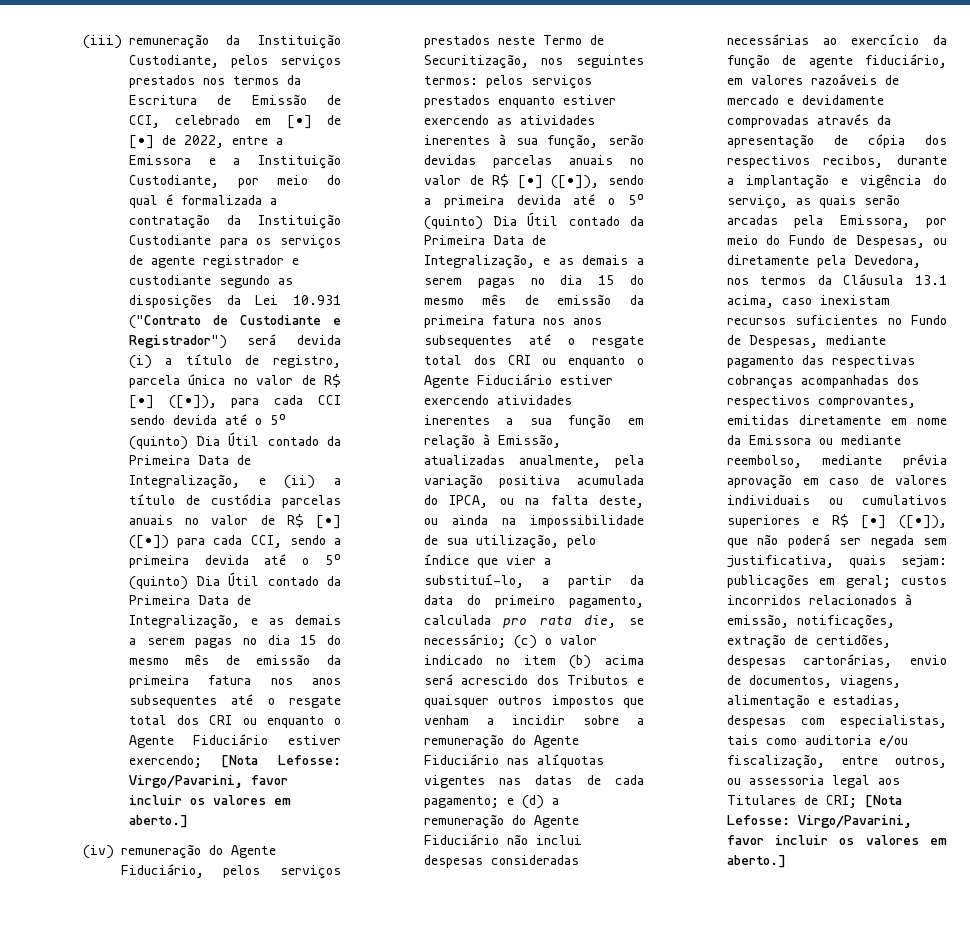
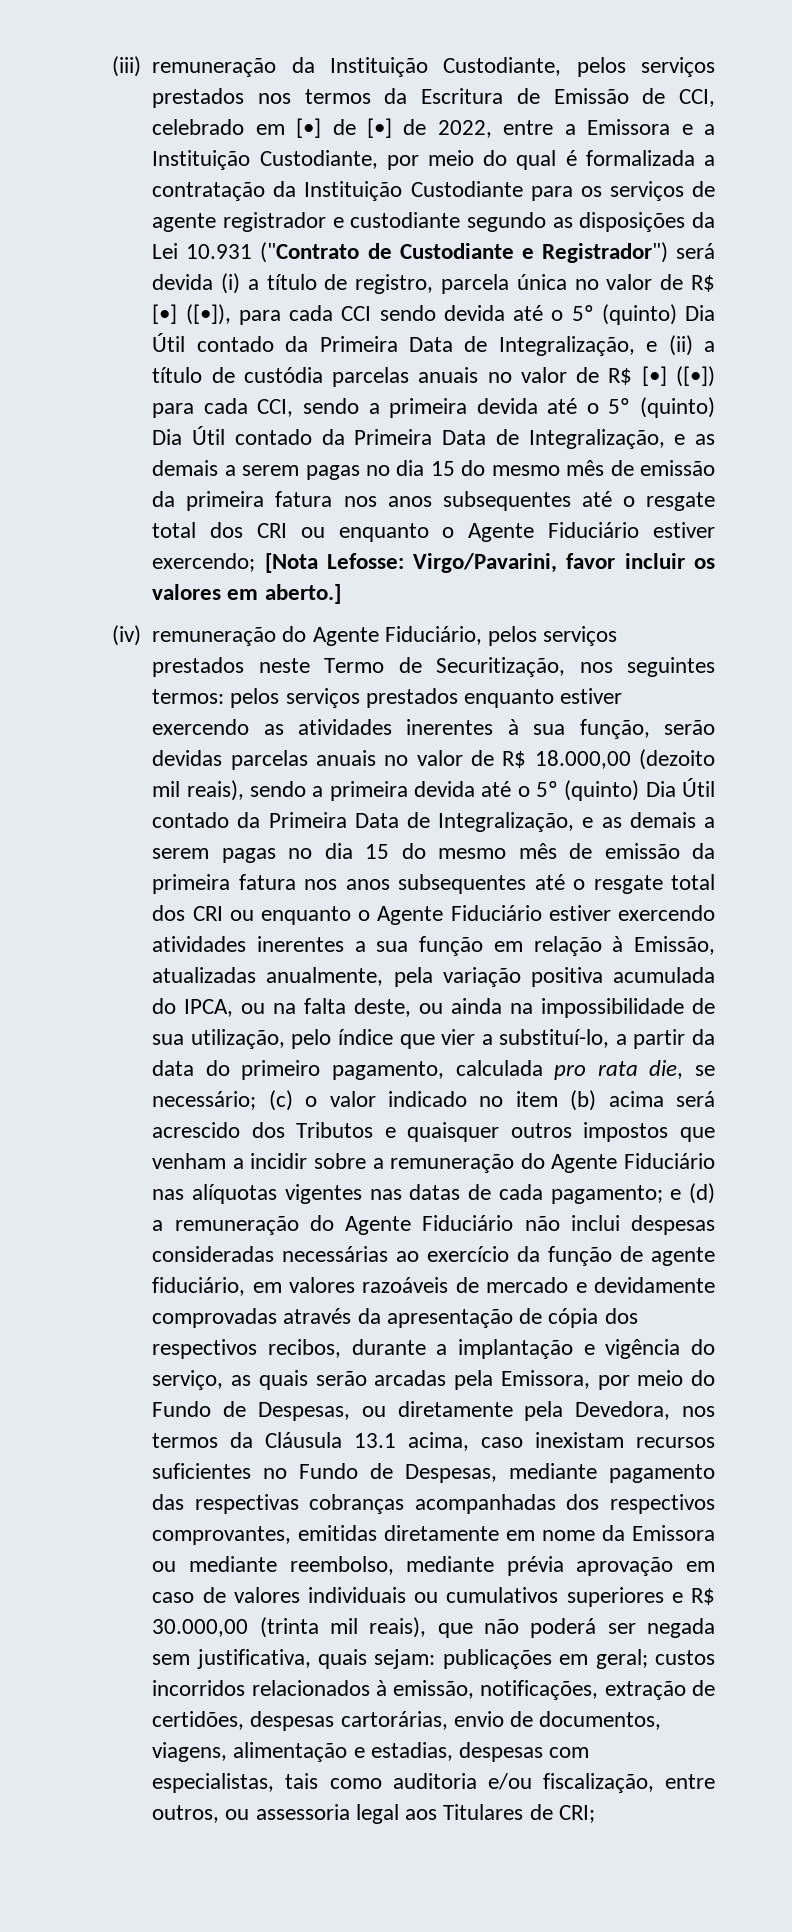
- pelos serviços prestados enquanto estiver exercendo as atividades inerentes à sua função, serão devidas parcelas anuais no valor de R$ [•] ([•]), sendo a primeira devida até o 5º (quinto) Dia Útil contado da Primeira Data de Integralização, e as demais a serem pagas no dia 15 do mesmo mês de emissão da primeira fatura nos anos subsequentes até o resgate total dos CRI ou enquanto o Agente Fiduciário estiver exercendo atividades inerentes a sua função em relação à Emissão, atualizadas anualmente, pela variação positiva acumulada do IPCA, ou na falta deste, ou ainda na impossibilidade de sua utilização, pelo índice que vier a substituí-lo, a partir da data do primeiro pagamento, calculada pro rata die, se necessário;
+ pelos serviços prestados enquanto estiver exercendo as atividades inerentes à sua função, serão devidas parcelas anuais no valor de R$ 18.000,00 (dezoito mil reais), sendo a primeira devida até o 5º (quinto) Dia Útil contado da Primeira Data de Integralização, e as demais a serem pagas no dia 15 do mesmo mês de emissão da primeira fatura nos anos subsequentes até o resgate total dos CRI ou enquanto o Agente Fiduciário estiver exercendo atividades inerentes a sua função em relação à Emissão, atualizadas anualmente, pela variação positiva acumulada do IPCA, ou na falta deste, ou ainda na impossibilidade de sua utilização, pelo índice que vier a substituí-lo, a partir da data do primeiro pagamento, calculada pro rata die, se necessário;
- e (d) a remuneração do Agente Fiduciário não inclui despesas consideradas necessárias ao exercício da função de agente fiduciário, em valores razoáveis de mercado e devidamente comprovadas através da apresentação de cópia dos respectivos recibos, durante a implantação e vigência do serviço, as quais serão arcadas pela Emissora, por meio do Fundo de Despesas, ou diretamente pela Devedora, nos termos da Cláusula 13.1 acima, caso inexistam recursos suficientes no Fundo de Despesas, mediante pagamento das respectivas cobranças acompanhadas dos respectivos comprovantes, emitidas diretamente em nome da Emissora ou mediante reembolso, mediante prévia aprovação em caso de valores individuais ou cumulativos superiores e R$ [•] ([•]), que não poderá ser negada sem justificativa, quais sejam:
+ e (d) a remuneração do Agente Fiduciário não inclui despesas consideradas necessárias ao exercício da função de agente fiduciário, em valores razoáveis de mercado e devidamente comprovadas através da apresentação de cópia dos respectivos recibos, durante a implantação e vigência do serviço, as quais serão arcadas pela Emissora, por meio do Fundo de Despesas, ou diretamente pela Devedora, nos termos da Cláusula 13.1 acima, caso inexistam recursos suficientes no Fundo de Despesas, mediante pagamento das respectivas cobranças acompanhadas dos respectivos comprovantes, emitidas diretamente em nome da Emissora ou mediante reembolso, mediante prévia aprovação em caso de valores individuais ou cumulativos superiores e R$ 30.000,00 (trinta mil reais), que não poderá ser negada sem justificativa, quais sejam:
- custos incorridos relacionados à emissão, notificações, extração de certidões, despesas cartorárias, envio de documentos, viagens, alimentação e estadias, despesas com especialistas, tais como auditoria e/ou fiscalização, entre outros, ou assessoria legal aos Titulares de CRI; [Nota Lefosse: Virgo/Pavarini, favor incluir os valores em aberto.]
+ custos incorridos relacionados à emissão, notificações, extração de certidões, despesas cartorárias, envio de documentos, viagens, alimentação e estadias, despesas com especialistas, tais como auditoria e/ou fiscalização, entre outros, ou assessoria legal aos Titulares de CRI;

